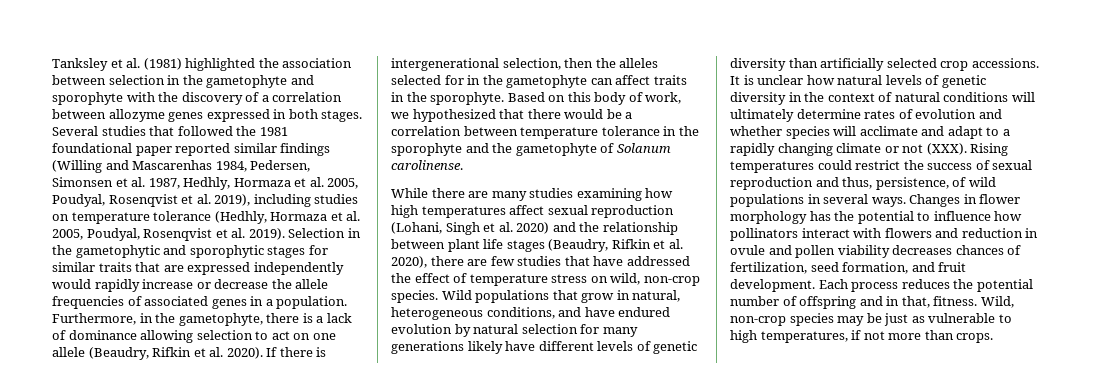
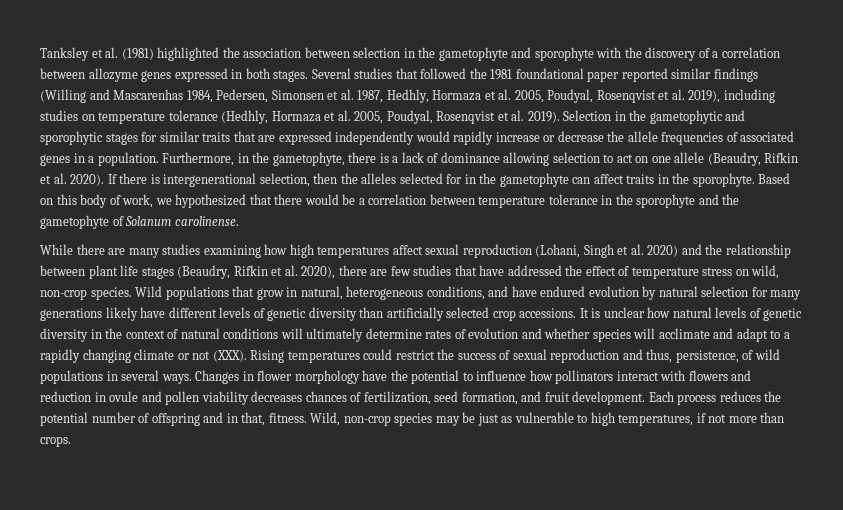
- Changes in flower morphology has the potential to influence how pollinators interact with flowers and reduction in ovule and pollen viability decreases chances of fertilization, seed formation, and fruit development.
+ Changes in flower morphology have the potential to influence how pollinators interact with flowers and reduction in ovule and pollen viability decreases chances of fertilization, seed formation, and fruit development.

